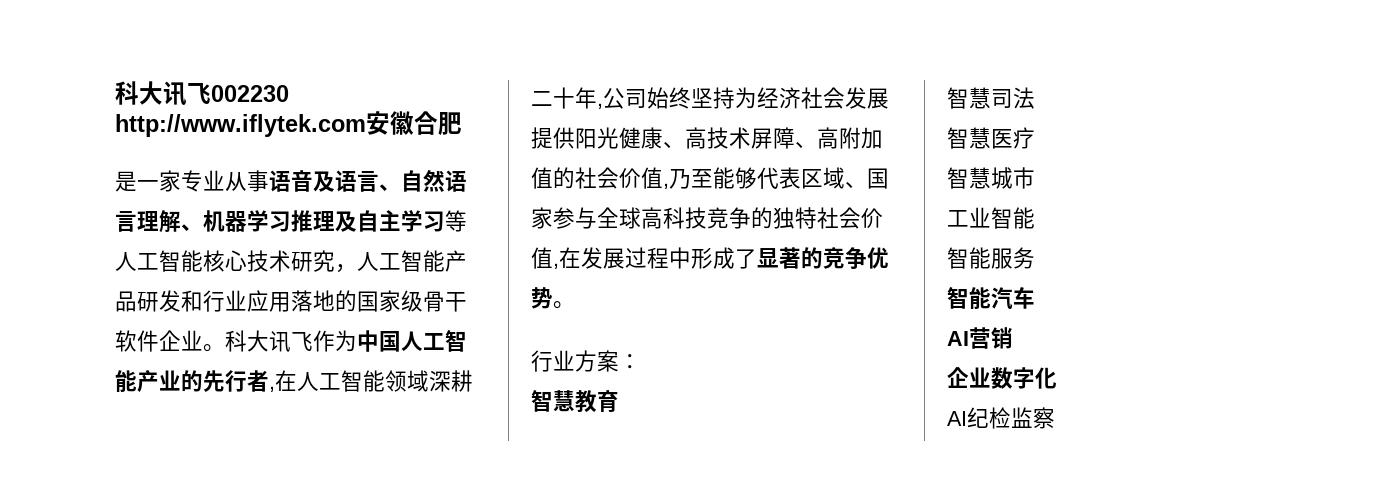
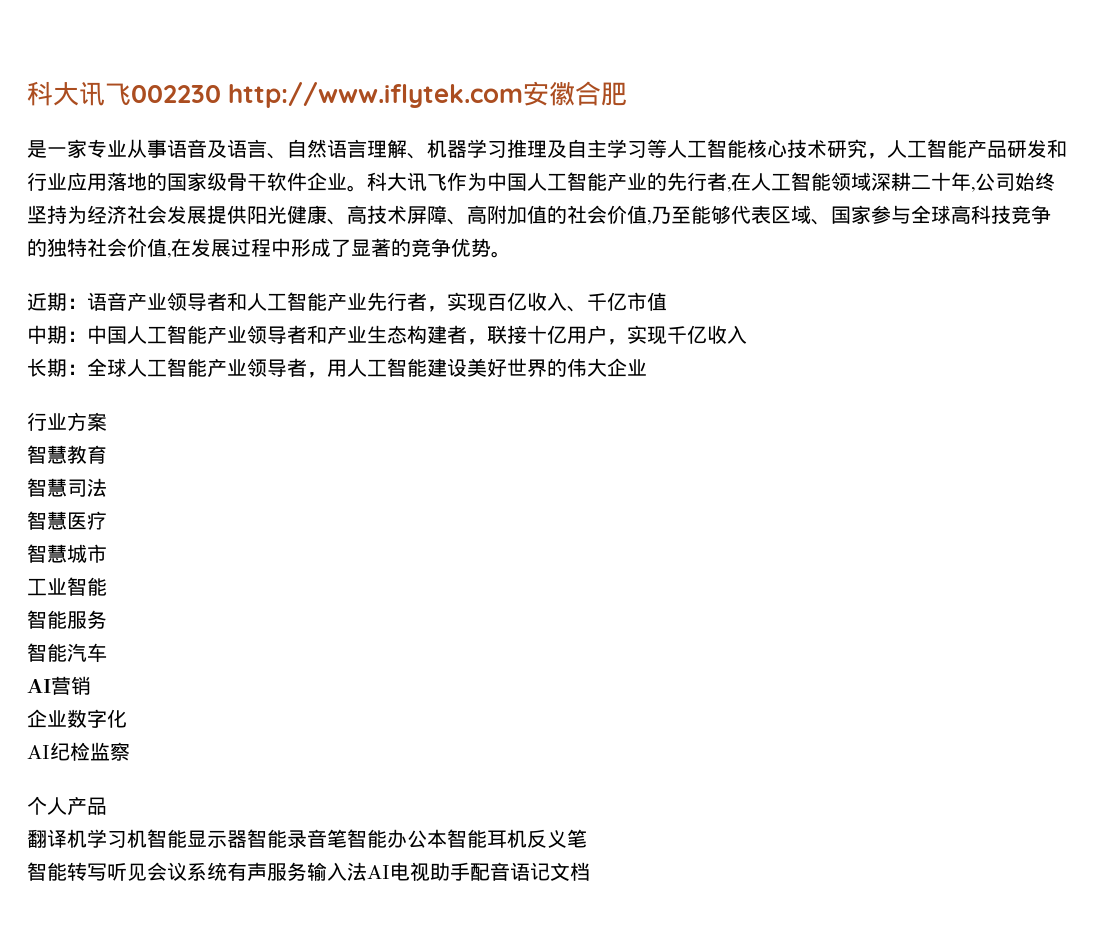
+ 近期：语音产业领导者和人工智能产业先行者，实现百亿收入、千亿市值
+ 中期：中国人工智能产业领导者和产业生态构建者，联接十亿用户，实现千亿收入
+ 长期：全球人工智能产业领导者，用人工智能建设美好世界的伟大企业
- 行业方案：
+ 行业方案
+ 个人产品
+ 翻译机学习机智能显示器智能录音笔智能办公本智能耳机反义笔
+ 智能转写听见会议系统有声服务输入法AI电视助手配音语记文档

